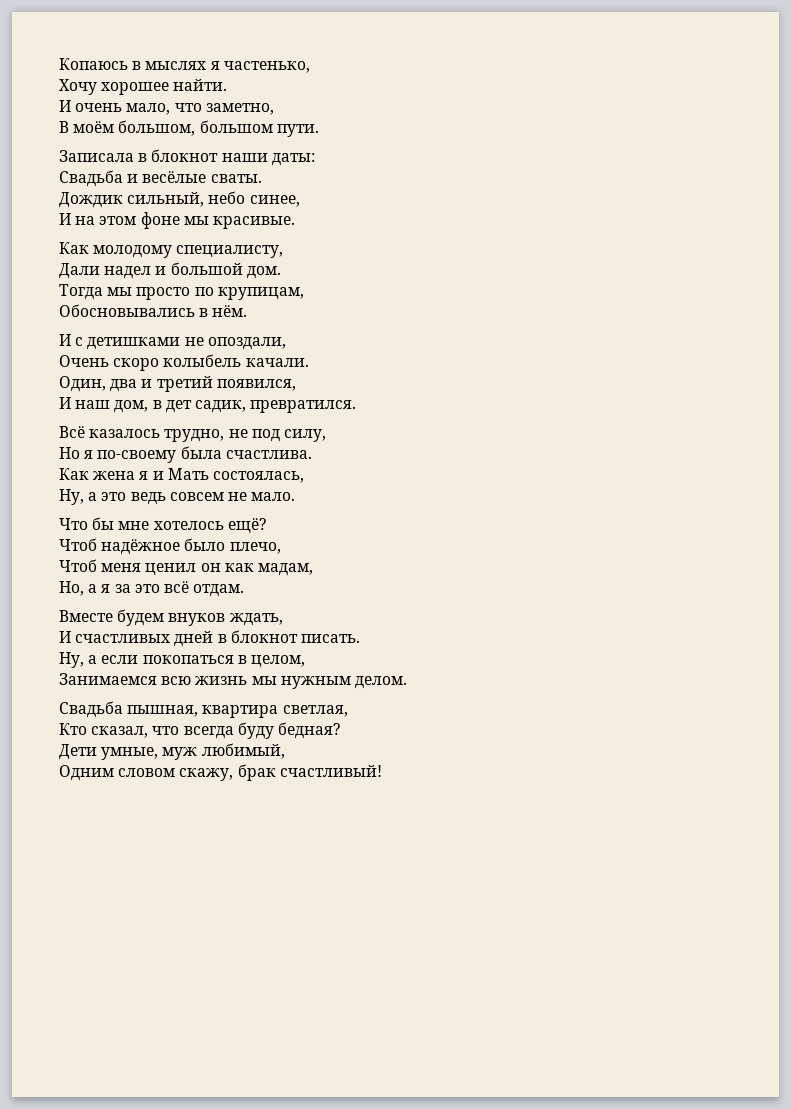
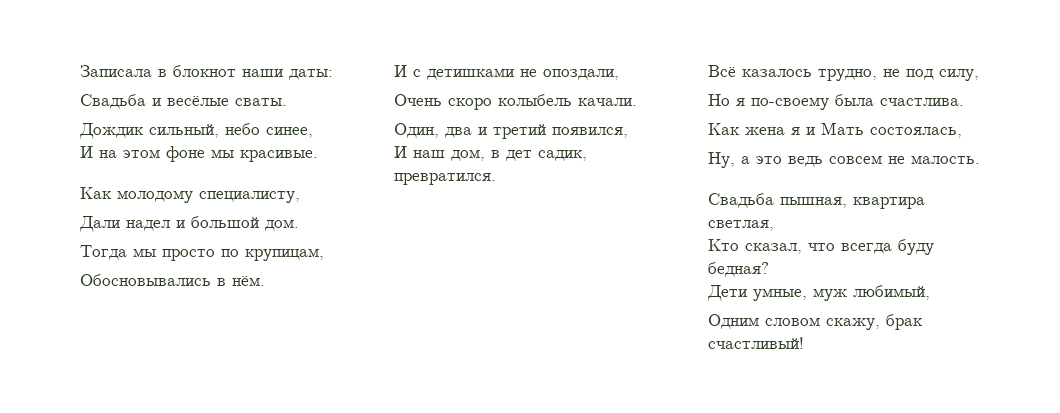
- Копаюсь в мыслях я частенько,
- Хочу хорошее найти.
- И очень мало, что заметно,
- В моём большом, большом пути.
- Ну, а это ведь совсем не мало.
- Что бы мне хотелось ещё?
- Чтоб надёжное было плечо,
- Чтоб меня ценил он как мадам,
- Но, а я за это всё отдам.
- Вместе будем внуков ждать,
- И счастливых дней в блокнот писать.
- Ну, а если покопаться в целом,
- Занимаемся всю жизнь мы нужным делом.
+ Ну, а это ведь совсем не малость.

